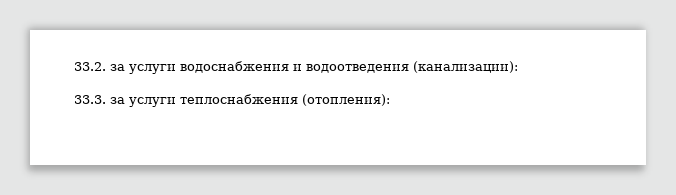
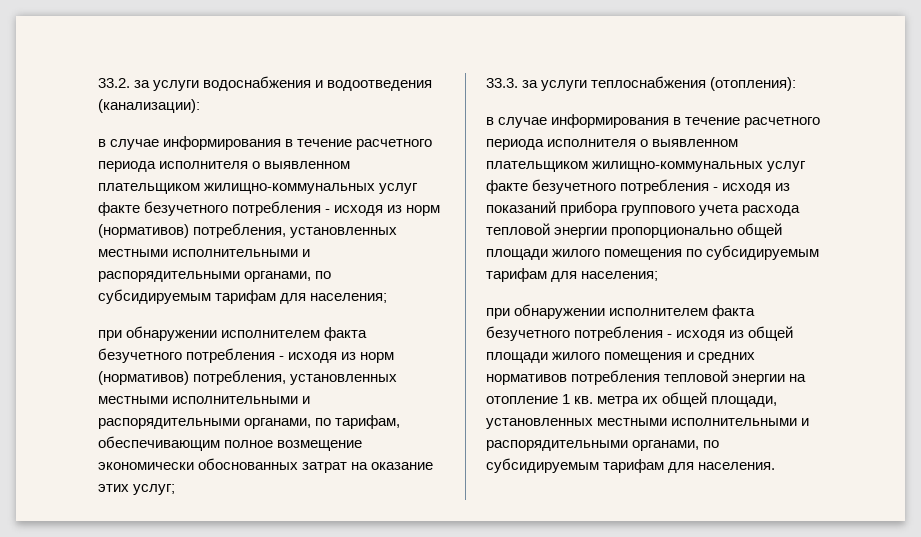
+ в случае информирования в течение расчетного периода исполнителя о выявленном плательщиком жилищно-коммунальных услуг факте безучетного потребления - исходя из норм (нормативов) потребления, установленных местными исполнительными и распорядительными органами, по субсидируемым тарифам для населения;
+ при обнаружении исполнителем факта безучетного потребления - исходя из норм (нормативов) потребления, установленных местными исполнительными и распорядительными органами, по тарифам, обеспечивающим полное возмещение экономически обоснованных затрат на оказание этих услуг;
+ в случае информирования в течение расчетного периода исполнителя о выявленном плательщиком жилищно-коммунальных услуг факте безучетного потребления - исходя из показаний прибора группового учета расхода тепловой энергии пропорционально общей площади жилого помещения по субсидируемым тарифам для населения;
+ при обнаружении исполнителем факта безучетного потребления - исходя из общей площади жилого помещения и средних нормативов потребления тепловой энергии на отопление 1 кв. метра их общей площади, установленных местными исполнительными и распорядительными органами, по субсидируемым тарифам для населения.

